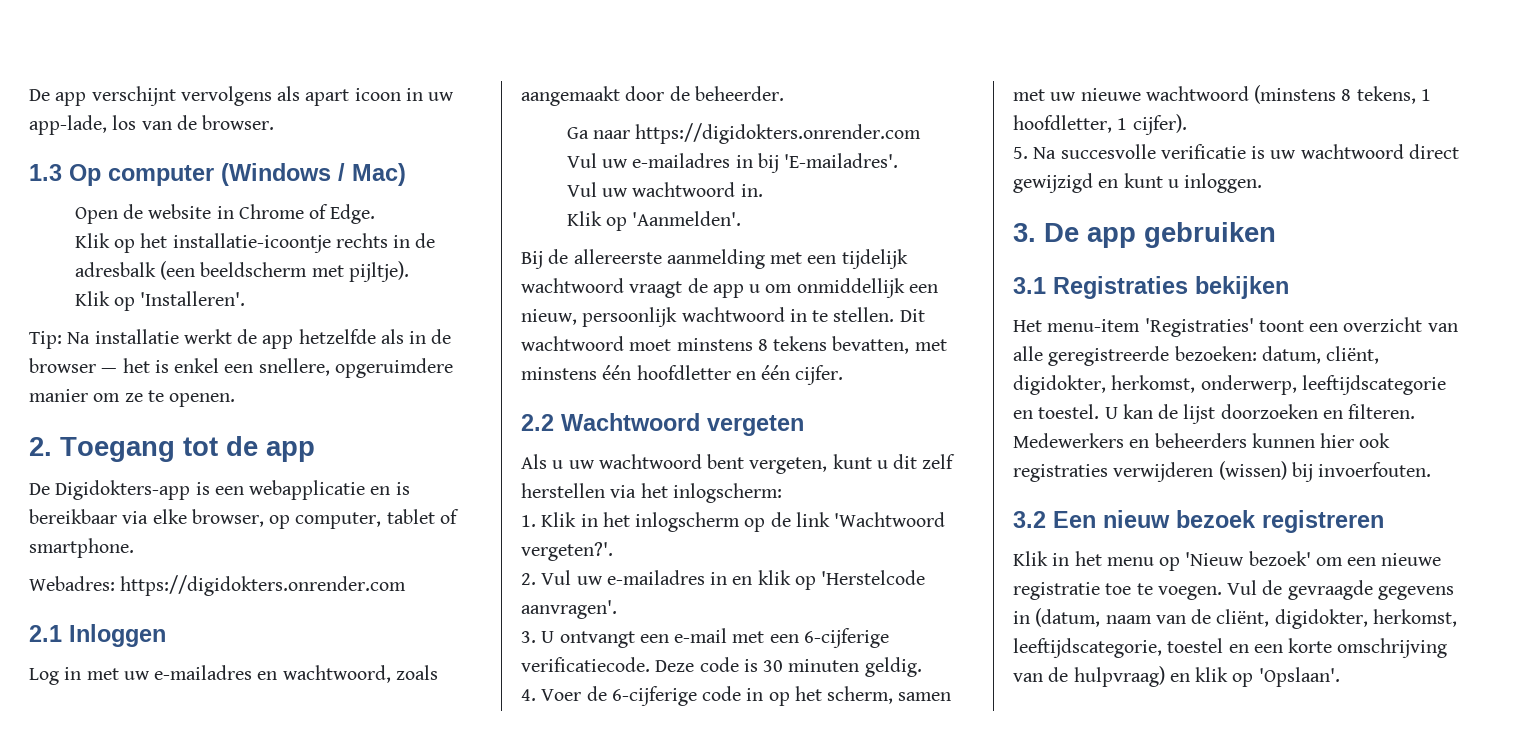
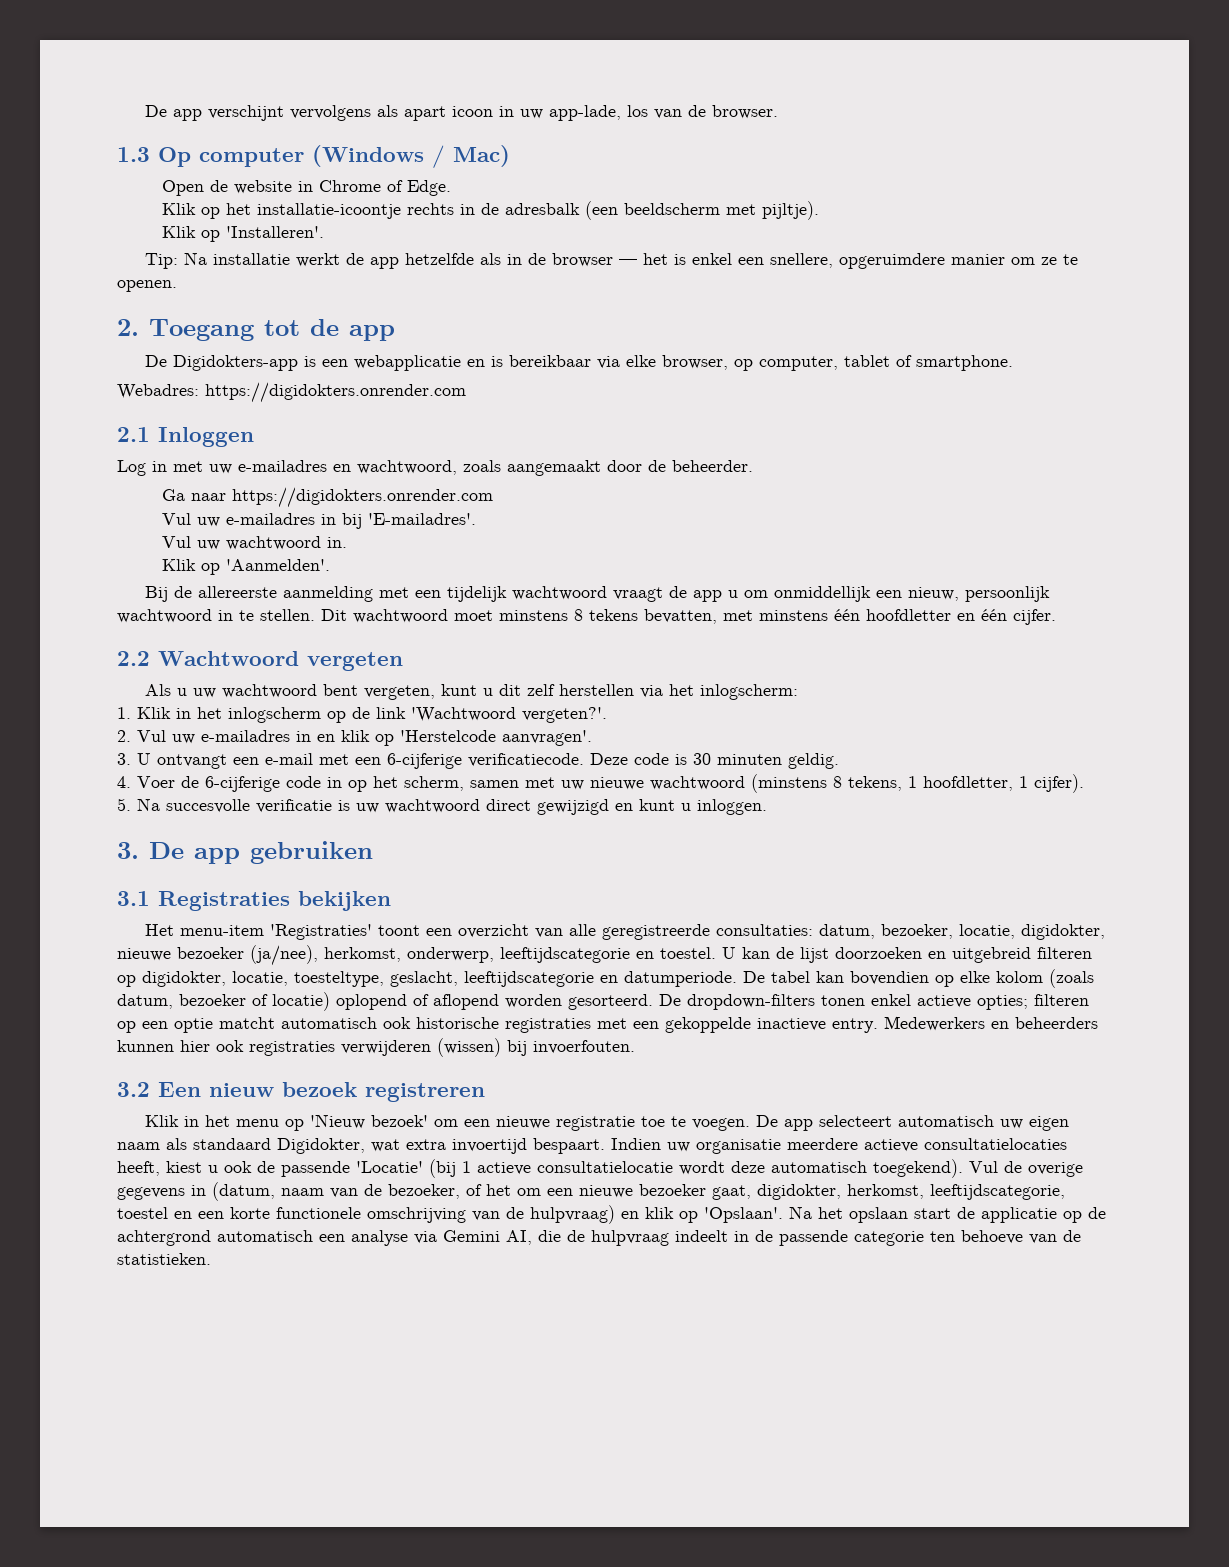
- Het menu-item 'Registraties' toont een overzicht van alle geregistreerde bezoeken: datum, cliënt, digidokter, herkomst, onderwerp, leeftijdscategorie en toestel.
+ Het menu-item 'Registraties' toont een overzicht van alle geregistreerde consultaties: datum, bezoeker, locatie, digidokter, nieuwe bezoeker (ja/nee), herkomst, onderwerp, leeftijdscategorie en toestel.
- U kan de lijst doorzoeken en filteren.
+ U kan de lijst doorzoeken en uitgebreid filteren op digidokter, locatie, toesteltype, geslacht, leeftijdscategorie en datumperiode. De tabel kan bovendien op elke kolom (zoals datum, bezoeker of locatie) oplopend of aflopend worden gesorteerd. De dropdown-filters tonen enkel actieve opties; filteren op een optie matcht automatisch ook historische registraties met een gekoppelde inactieve entry.
+ De app selecteert automatisch uw eigen naam als standaard Digidokter, wat extra invoertijd bespaart. Indien uw organisatie meerdere actieve consultatielocaties heeft, kiest u ook de passende 'Locatie' (bij 1 actieve consultatielocatie wordt deze automatisch toegekend).
- Vul de gevraagde gegevens in (datum, naam van de cliënt, digidokter, herkomst, leeftijdscategorie, toestel en een korte omschrijving van de hulpvraag) en klik op 'Opslaan'.
+ Vul de overige gegevens in (datum, naam van de bezoeker, of het om een nieuwe bezoeker gaat, digidokter, herkomst, leeftijdscategorie, toestel en een korte functionele omschrijving van de hulpvraag) en klik op 'Opslaan'.
+ Na het opslaan start de applicatie op de achtergrond automatisch een analyse via Gemini AI, die de hulpvraag indeelt in de passende categorie ten behoeve van de statistieken.

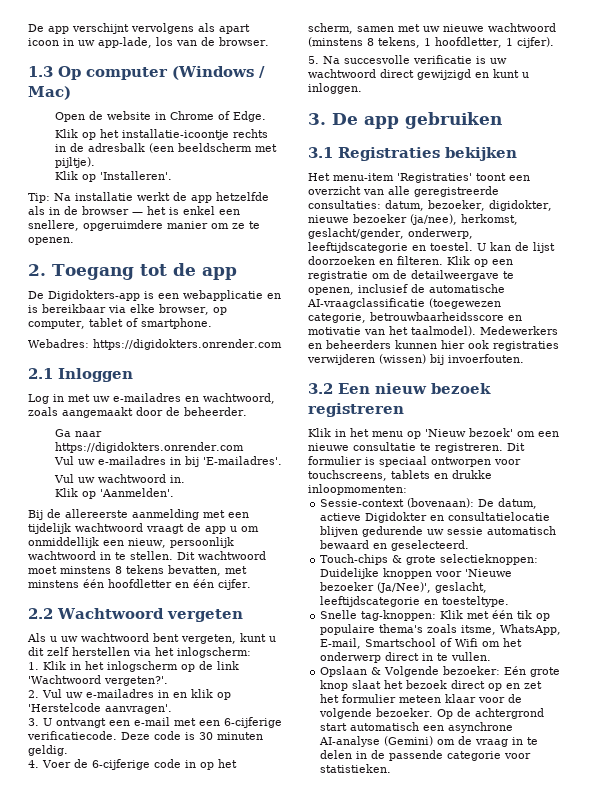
- Het menu-item 'Registraties' toont een overzicht van alle geregistreerde consultaties: datum, bezoeker, locatie, digidokter, nieuwe bezoeker (ja/nee), herkomst, onderwerp, leeftijdscategorie en toestel.
+ Het menu-item 'Registraties' toont een overzicht van alle geregistreerde consultaties: datum, bezoeker, digidokter, nieuwe bezoeker (ja/nee), herkomst, geslacht/gender, onderwerp, leeftijdscategorie en toestel.
- U kan de lijst doorzoeken en uitgebreid filteren op digidokter, locatie, toesteltype, geslacht, leeftijdscategorie en datumperiode. De tabel kan bovendien op elke kolom (zoals datum, bezoeker of locatie) oplopend of aflopend worden gesorteerd. De dropdown-filters tonen enkel actieve opties; filteren op een optie matcht automatisch ook historische registraties met een gekoppelde inactieve entry.
+ U kan de lijst doorzoeken en filteren. Klik op een registratie om de detailweergave te openen, inclusief de automatische AI-vraagclassificatie (toegewezen categorie, betrouwbaarheidsscore en motivatie van het taalmodel).
- Klik in het menu op 'Nieuw bezoek' om een nieuwe registratie toe te voegen. De app selecteert automatisch uw eigen naam als standaard Digidokter, wat extra invoertijd bespaart. Indien uw organisatie meerdere actieve consultatielocaties heeft, kiest u ook de passende 'Locatie' (bij 1 actieve consultatielocatie wordt deze automatisch toegekend). Vul de overige gegevens in (datum, naam van de bezoeker, of het om een nieuwe bezoeker gaat, digidokter, herkomst, leeftijdscategorie, toestel en een korte functionele omschrijving van de hulpvraag) en klik op 'Opslaan'. Na het opslaan start de applicatie op de achtergrond automatisch een analyse via Gemini AI, die de hulpvraag indeelt in de passende categorie ten behoeve van de statistieken.
+ Klik in het menu op 'Nieuw bezoek' om een nieuwe consultatie te registreren. Dit formulier is speciaal ontworpen voor touchscreens, tablets en drukke inloopmomenten:
+ Sessie-context (bovenaan): De datum, actieve Digidokter en consultatielocatie blijven gedurende uw sessie automatisch bewaard en geselecteerd.
+ Touch-chips & grote selectieknoppen: Duidelijke knoppen voor 'Nieuwe bezoeker (Ja/Nee)', geslacht, leeftijdscategorie en toesteltype.
+ Snelle tag-knoppen: Klik met één tik op populaire thema's zoals itsme, WhatsApp, E-mail, Smartschool of Wifi om het onderwerp direct in te vullen.
+ Opslaan & Volgende bezoeker: Eén grote knop slaat het bezoek direct op en zet het formulier meteen klaar voor de volgende bezoeker. Op de achtergrond start automatisch een asynchrone AI-analyse (Gemini) om de vraag in te delen in de passende categorie voor statistieken.

